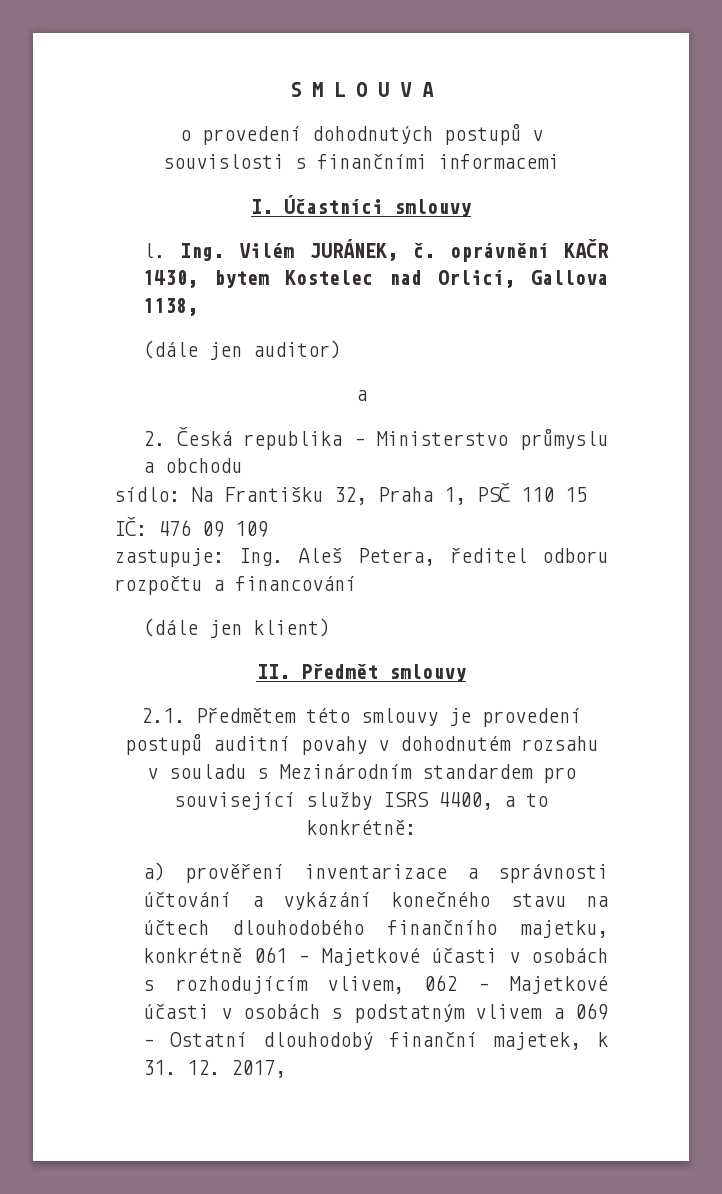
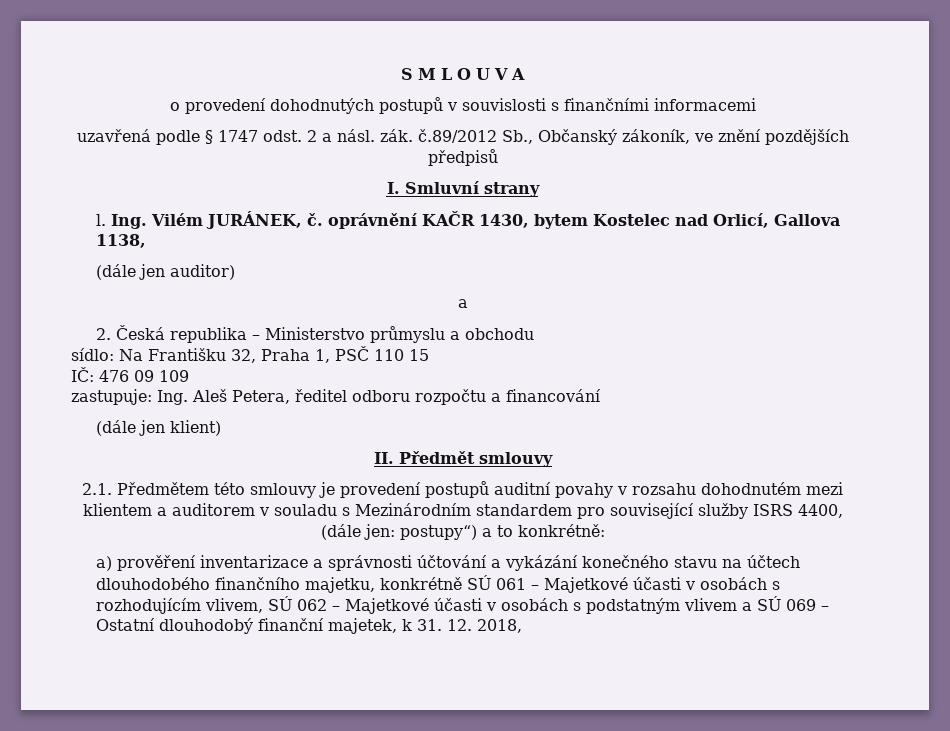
- I. Účastníci smlouvy
+ uzavřená podle § 1747 odst. 2 a násl. zák. č.89/2012 Sb., Občanský zákoník, ve znění pozdějších předpisů
+ I. Smluvní strany
- 2.1. Předmětem této smlouvy je provedení postupů auditní povahy v dohodnutém rozsahu v souladu s Mezinárodním standardem pro související služby ISRS 4400, a to konkrétně:
+ 2.1. Předmětem této smlouvy je provedení postupů auditní povahy v rozsahu dohodnutém mezi klientem a auditorem v souladu s Mezinárodním standardem pro související služby ISRS 4400, (dále jen: postupy“) a to konkrétně:
- a) prověření inventarizace a správnosti účtování a vykázání konečného stavu na účtech dlouhodobého finančního majetku, konkrétně 061 – Majetkové účasti v osobách s rozhodujícím vlivem, 062 – Majetkové účasti v osobách s podstatným vlivem a 069 – Ostatní dlouhodobý finanční majetek, k 31. 12. 2017,
+ a) prověření inventarizace a správnosti účtování a vykázání konečného stavu na účtech dlouhodobého finančního majetku, konkrétně SÚ 061 – Majetkové účasti v osobách s rozhodujícím vlivem, SÚ 062 – Majetkové účasti v osobách s podstatným vlivem a SÚ 069 – Ostatní dlouhodobý finanční majetek, k 31. 12. 2018,

